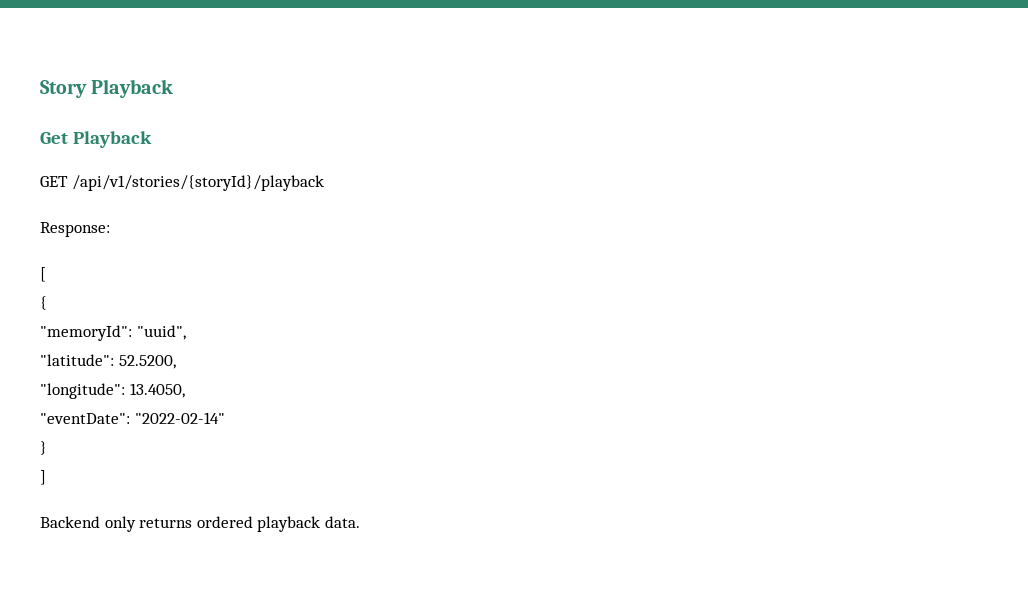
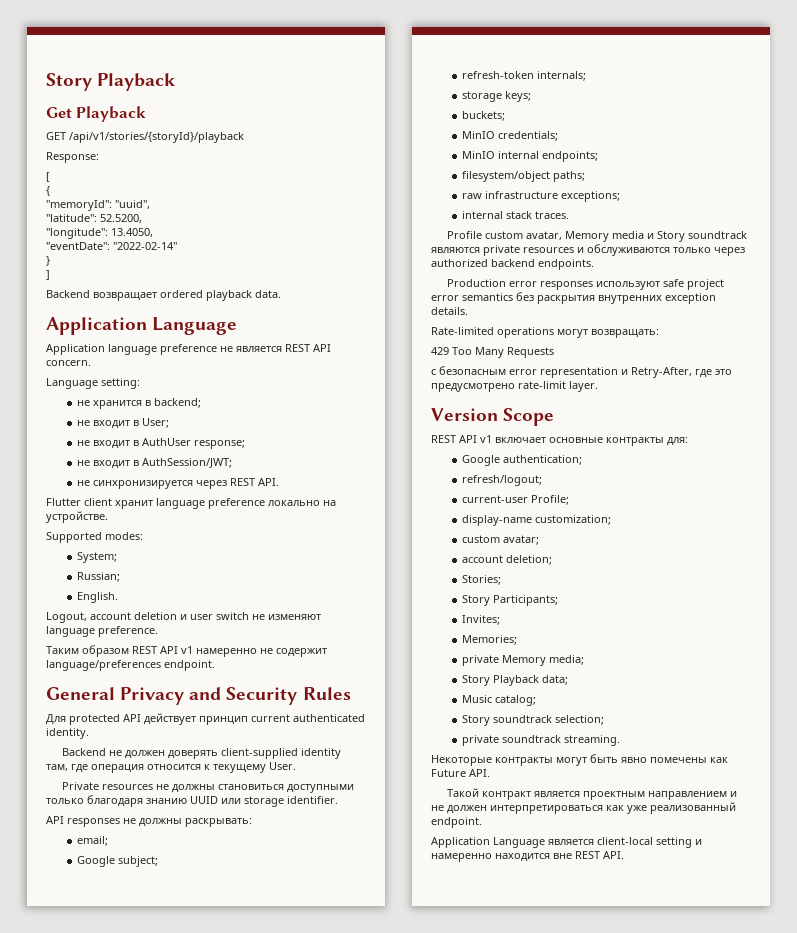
- Backend only returns ordered playback data.
+ Backend возвращает ordered playback data.
+ Application Language
+ Application language preference не является REST API concern.
+ Language setting:
+ не хранится в backend;
+ не входит в User;
+ не входит в AuthUser response;
+ не входит в AuthSession/JWT;
+ не синхронизируется через REST API.
+ Flutter client хранит language preference локально на устройстве.
+ Supported modes:
+ System;
+ Russian;
+ English.
+ Logout, account deletion и user switch не изменяют language preference.
+ Таким образом REST API v1 намеренно не содержит language/preferences endpoint.
+ General Privacy and Security Rules
+ Для protected API действует принцип current authenticated identity.
+ Backend не должен доверять client-supplied identity там, где операция относится к текущему User.
+ Private resources не должны становиться доступными только благодаря знанию UUID или storage identifier.
+ API responses не должны раскрывать:
+ email;
+ Google subject;
+ refresh-token internals;
+ storage keys;
+ buckets;
+ MinIO credentials;
+ MinIO internal endpoints;
+ filesystem/object paths;
+ raw infrastructure exceptions;
+ internal stack traces.
+ Profile custom avatar, Memory media и Story soundtrack являются private resources и обслуживаются только через authorized backend endpoints.
+ Production error responses используют safe project error semantics без раскрытия внутренних exception details.
+ Rate-limited operations могут возвращать:
+ 429 Too Many Requests
+ с безопасным error representation и Retry-After, где это предусмотрено rate-limit layer.
+ Version Scope
+ REST API v1 включает основные контракты для:
+ Google authentication;
+ refresh/logout;
+ current-user Profile;
+ display-name customization;
+ custom avatar;
+ account deletion;
+ Stories;
+ Story Participants;
+ Invites;
+ Memories;
+ private Memory media;
+ Story Playback data;
+ Music catalog;
+ Story soundtrack selection;
+ private soundtrack streaming.
+ Некоторые контракты могут быть явно помечены как Future API.
+ Такой контракт является проектным направлением и не должен интерпретироваться как уже реализованный endpoint.
+ Application Language является client-local setting и намеренно находится вне REST API.

